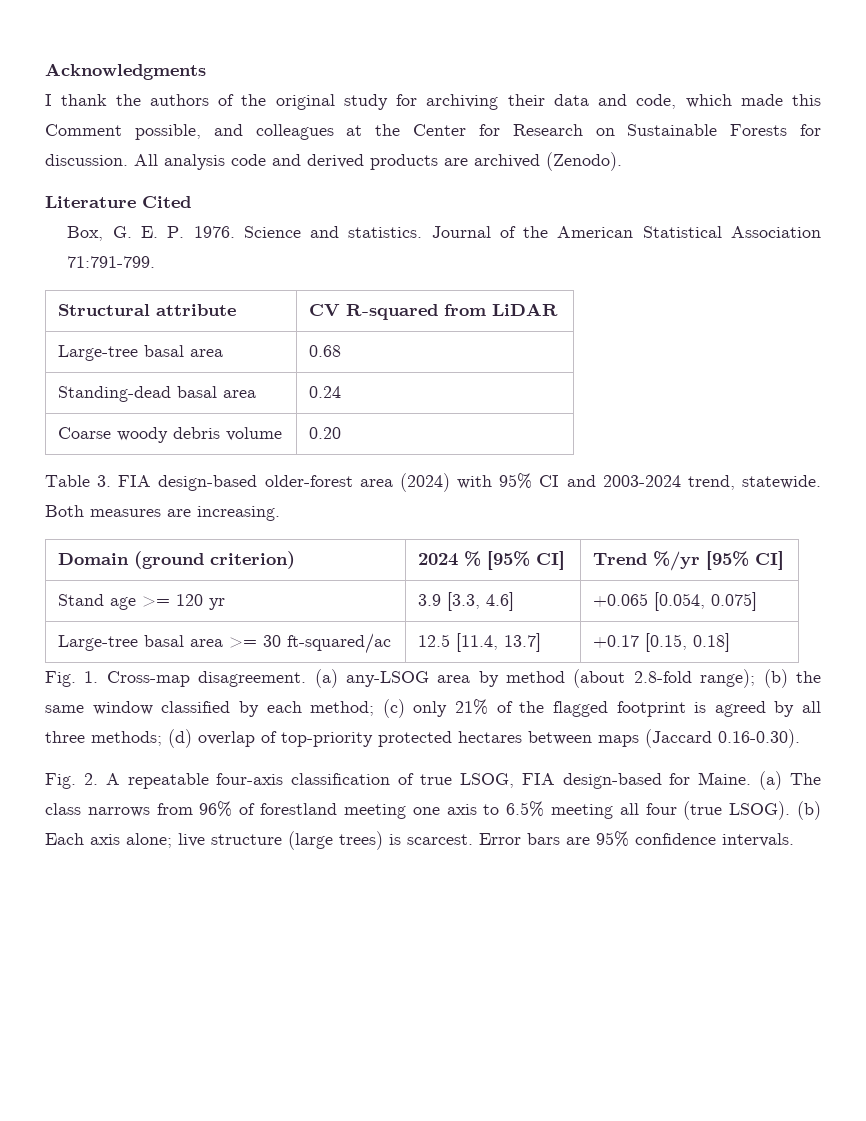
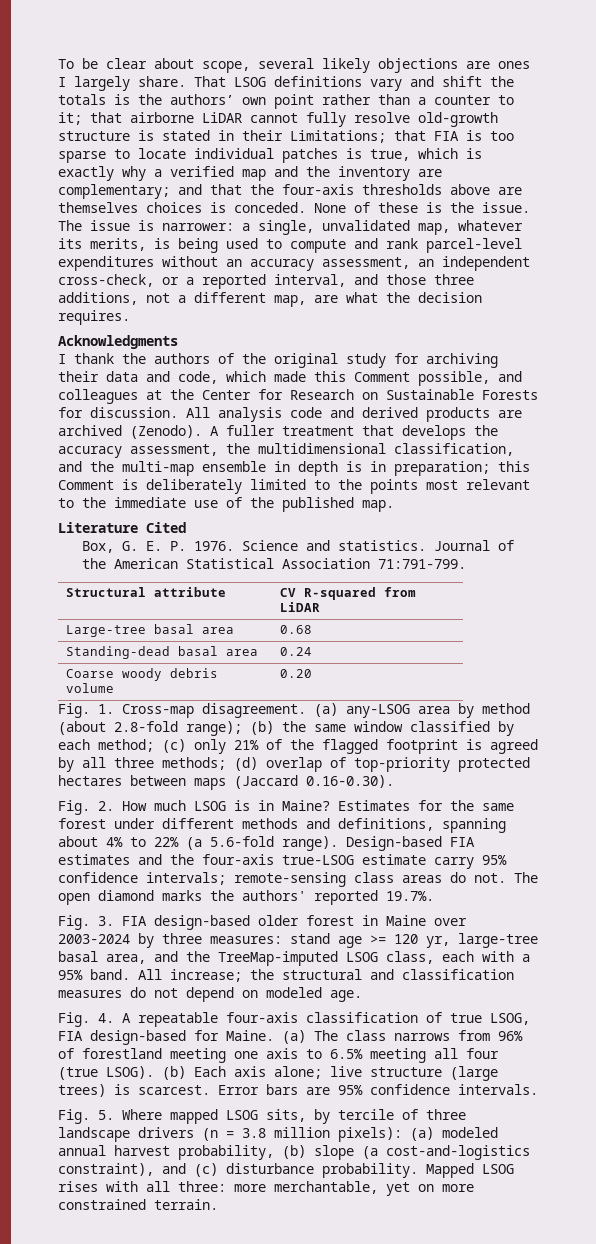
+ To be clear about scope, several likely objections are ones I largely share. That LSOG definitions vary and shift the totals is the authors’ own point rather than a counter to it; that airborne LiDAR cannot fully resolve old-growth structure is stated in their Limitations; that FIA is too sparse to locate individual patches is true, which is exactly why a verified map and the inventory are complementary; and that the four-axis thresholds above are themselves choices is conceded. None of these is the issue. The issue is narrower: a single, unvalidated map, whatever its merits, is being used to compute and rank parcel-level expenditures without an accuracy assessment, an independent cross-check, or a reported interval, and those three additions, not a different map, are what the decision requires.
+ A fuller treatment that develops the accuracy assessment, the multidimensional classification, and the multi-map ensemble in depth is in preparation; this Comment is deliberately limited to the points most relevant to the immediate use of the published map.
- Table 3. FIA design-based older-forest area (2024) with 95% CI and 2003-2024 trend, statewide. Both measures are increasing.
- Domain (ground criterion) | 2024 % [95% CI] | Trend %/yr [95% CI]
- Stand age >= 120 yr | 3.9 [3.3, 4.6] | +0.065 [0.054, 0.075]
- Large-tree basal area >= 30 ft-squared/ac | 12.5 [11.4, 13.7] | +0.17 [0.15, 0.18]
- Fig. 2. A repeatable four-axis classification of true LSOG, FIA design-based for Maine.
+ Fig. 2. How much LSOG is in Maine? Estimates for the same forest under different methods and definitions, spanning about 4% to 22% (a 5.6-fold range). Design-based FIA estimates and the four-axis true-LSOG estimate carry 95% confidence intervals; remote-sensing class areas do not. The open diamond marks the authors' reported 19.7%.
+ Fig. 3. FIA design-based older forest in Maine over 2003-2024 by three measures: stand age >= 120 yr, large-tree basal area, and the TreeMap-imputed LSOG class, each with a 95% band. All increase; the structural and classification measures do not depend on modeled age.
+ Fig. 4. A repeatable four-axis classification of true LSOG, FIA design-based for Maine.
+ Fig. 5. Where mapped LSOG sits, by tercile of three landscape drivers (n = 3.8 million pixels): (a) modeled annual harvest probability, (b) slope (a cost-and-logistics constraint), and (c) disturbance probability. Mapped LSOG rises with all three: more merchantable, yet on more constrained terrain.

